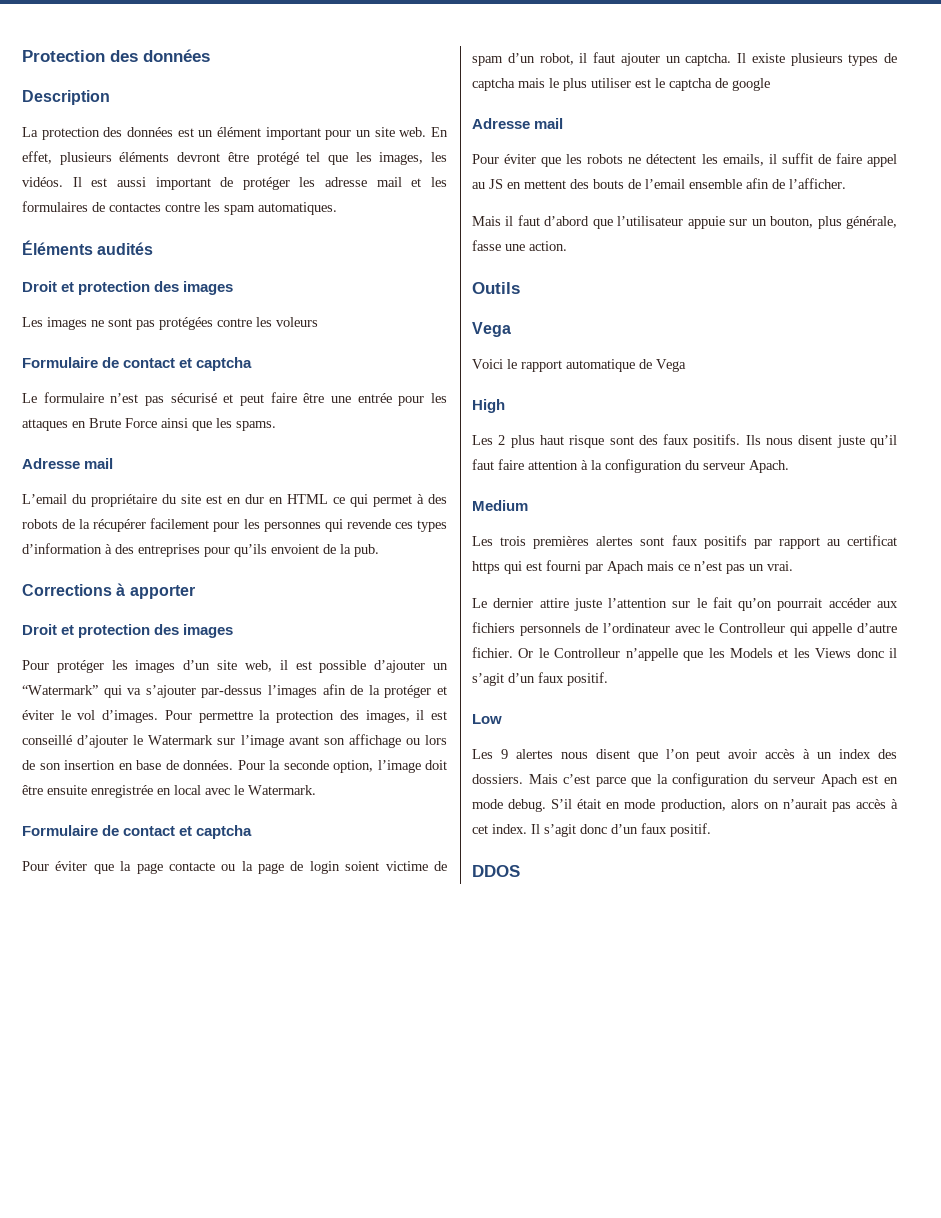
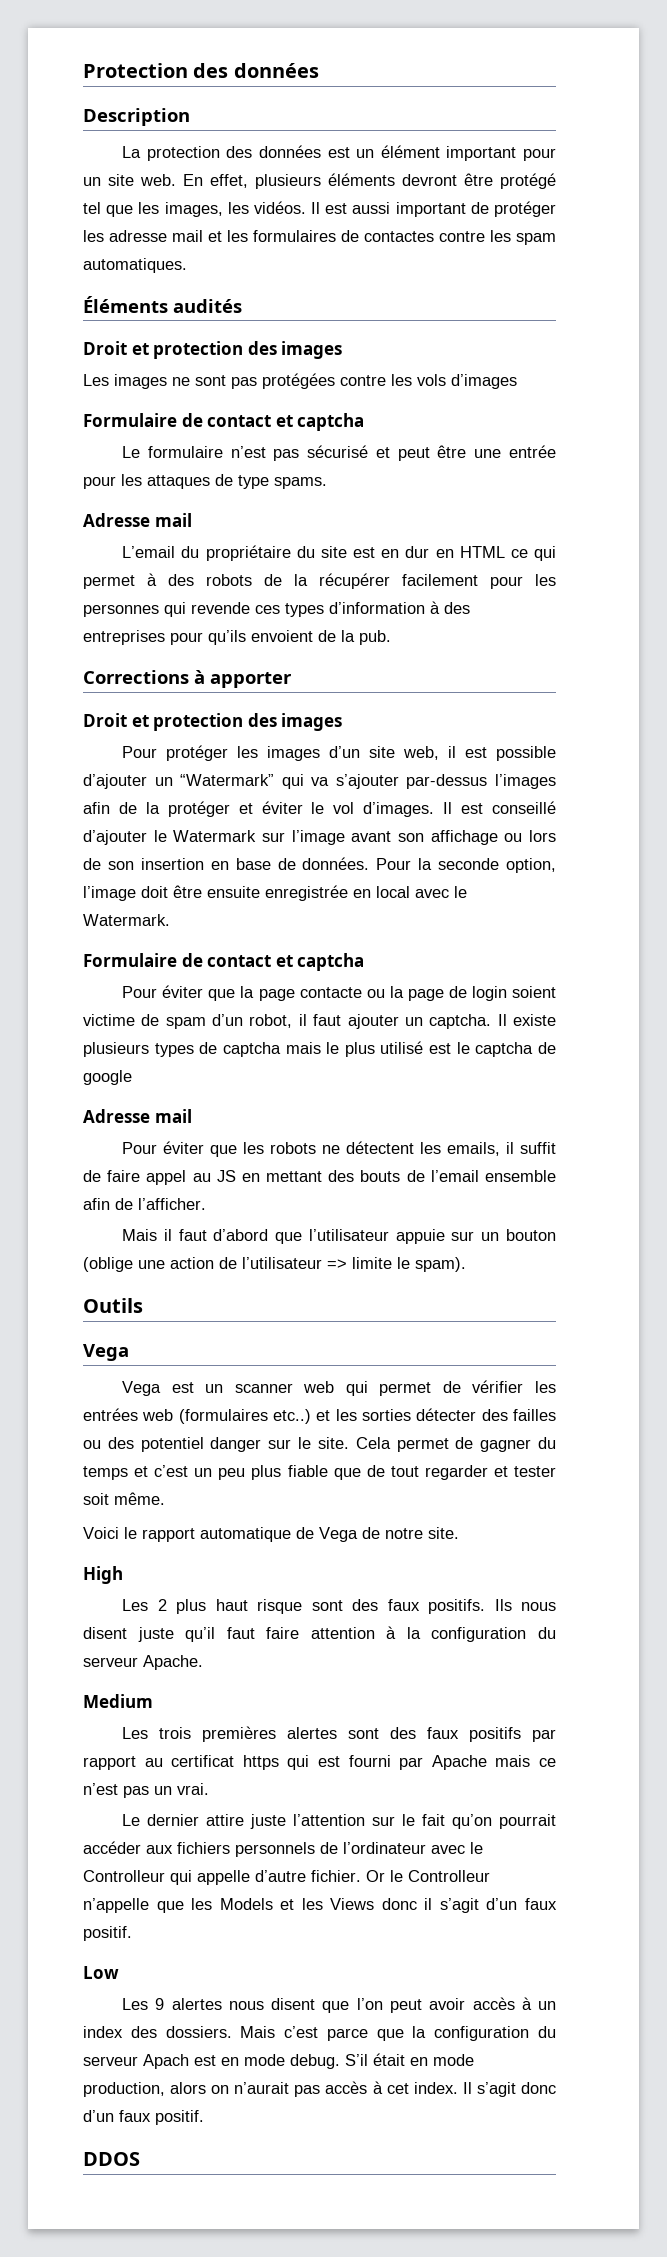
- Les images ne sont pas protégées contre les voleurs
+ Les images ne sont pas protégées contre les vols d’images
- Le formulaire n’est pas sécurisé et peut faire être une entrée pour les attaques en Brute Force ainsi que les spams.
+ Le formulaire n’est pas sécurisé et peut être une entrée pour les attaques de type spams.
- Pour permettre la protection des images, il est conseillé d’ajouter le Watermark sur l’image avant son affichage ou lors de son insertion en base de données.
+ Il est conseillé d’ajouter le Watermark sur l’image avant son affichage ou lors de son insertion en base de données.
- Il existe plusieurs types de captcha mais le plus utiliser est le captcha de google
+ Il existe plusieurs types de captcha mais le plus utilisé est le captcha de google
- Pour éviter que les robots ne détectent les emails, il suffit de faire appel au JS en mettent des bouts de l’email ensemble afin de l’afficher.
+ Pour éviter que les robots ne détectent les emails, il suffit de faire appel au JS en mettant des bouts de l’email ensemble afin de l’afficher.
- Mais il faut d’abord que l’utilisateur appuie sur un bouton, plus générale, fasse une action.
+ Mais il faut d’abord que l’utilisateur appuie sur un bouton (oblige une action de l’utilisateur => limite le spam).
  Outils
  Vega
+ Vega est un scanner web qui permet de vérifier les entrées web (formulaires etc..) et les sorties détecter des failles ou des potentiel danger sur le site. Cela permet de gagner du temps et c’est un peu plus fiable que de tout regarder et tester soit même.
- Voici le rapport automatique de Vega
+ Voici le rapport automatique de Vega de notre site.
- Ils nous disent juste qu’il faut faire attention à la configuration du serveur Apach.
+ Ils nous disent juste qu’il faut faire attention à la configuration du serveur Apache.
- Les trois premières alertes sont faux positifs par rapport au certificat https qui est fourni par Apach mais ce n’est pas un vrai.
+ Les trois premières alertes sont des faux positifs par rapport au certificat https qui est fourni par Apache mais ce n’est pas un vrai.

